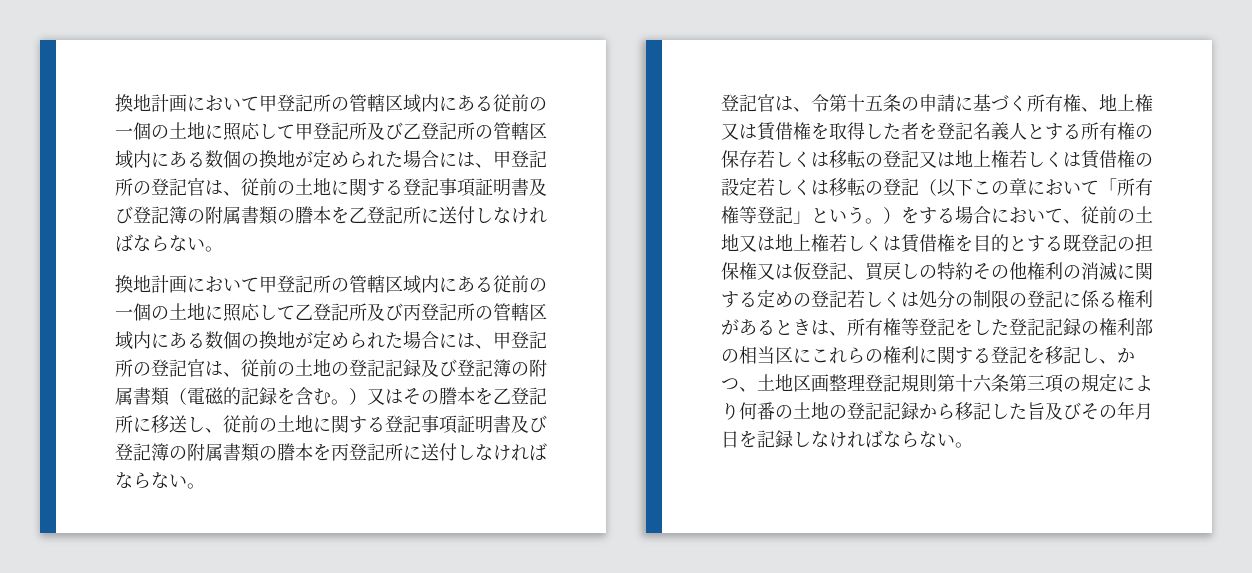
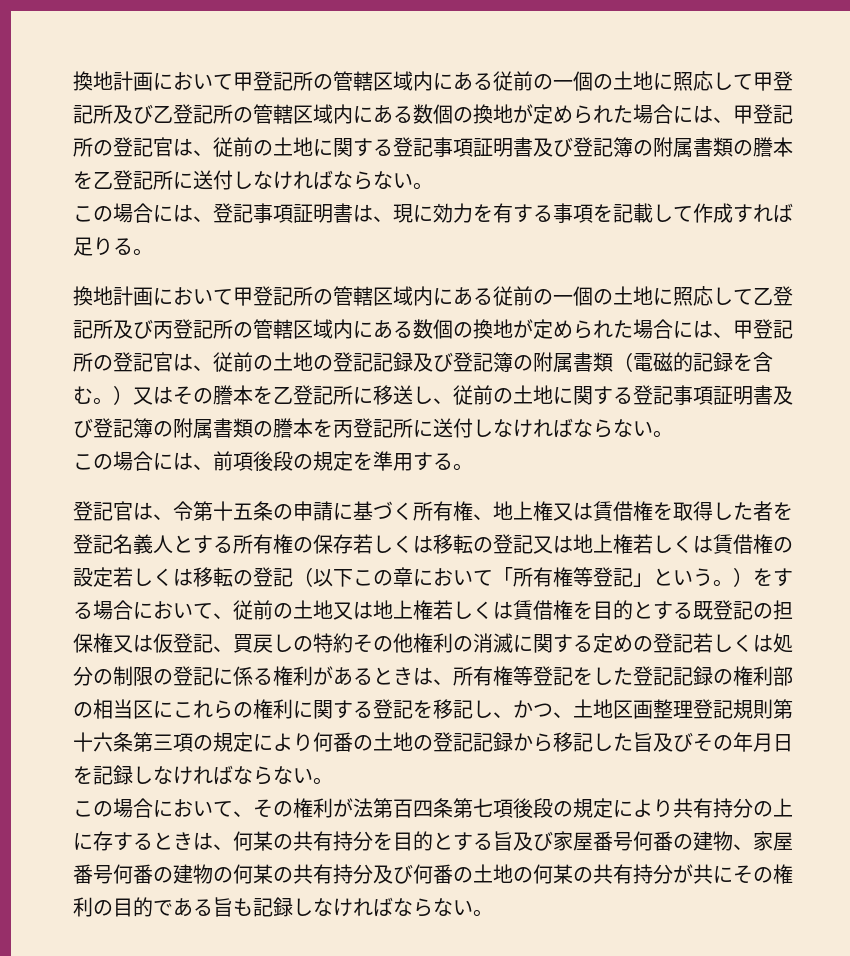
+ この場合には、登記事項証明書は、現に効力を有する事項を記載して作成すれば足りる。
+ この場合には、前項後段の規定を準用する。
+ この場合において、その権利が法第百四条第七項後段の規定により共有持分の上に存するときは、何某の共有持分を目的とする旨及び家屋番号何番の建物、家屋番号何番の建物の何某の共有持分及び何番の土地の何某の共有持分が共にその権利の目的である旨も記録しなければならない。

